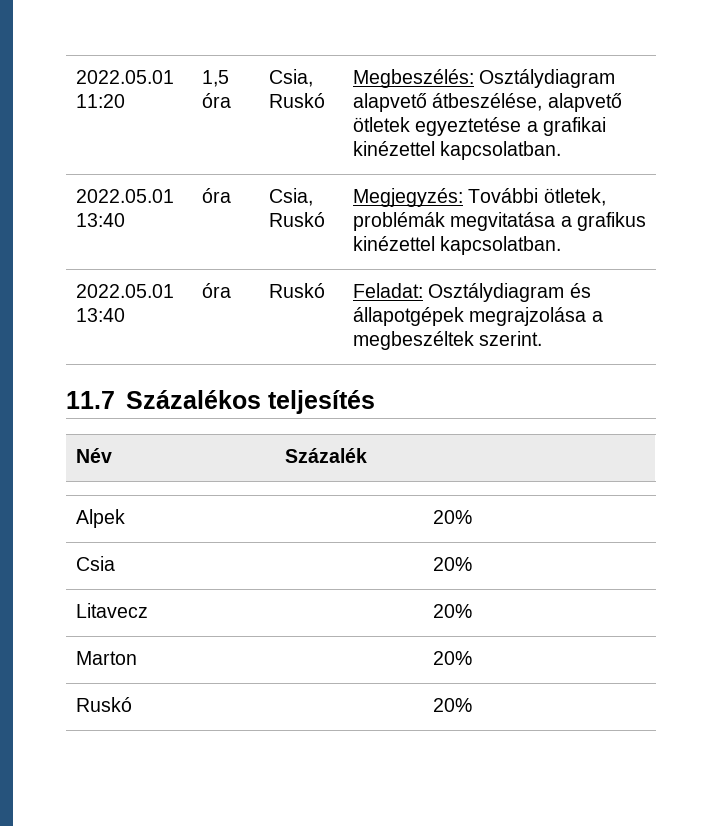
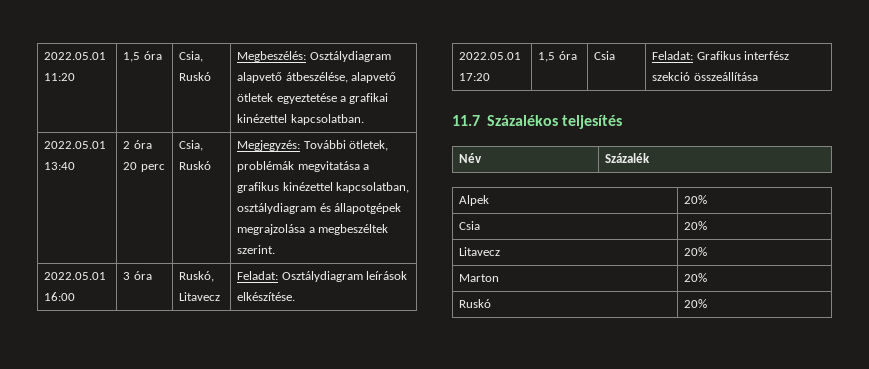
- 2022.05.01 13:40 | óra | Csia, Ruskó | Megjegyzés: További ötletek, problémák megvitatása a grafikus kinézettel kapcsolatban.
- 2022.05.01 13:40 | óra | Ruskó | Feladat: Osztálydiagram és állapotgépek megrajzolása a megbeszéltek szerint.
+ 2022.05.01 13:40 | 2 óra 20 perc | Csia, Ruskó | Megjegyzés: További ötletek, problémák megvitatása a grafikus kinézettel kapcsolatban, osztálydiagram és állapotgépek megrajzolása a megbeszéltek szerint.
+ 2022.05.01 16:00 | 3 óra | Ruskó, Litavecz | Feladat: Osztálydiagram leírások elkészítése.
+ 2022.05.01 17:20 | 1,5 óra | Csia | Feladat: Grafikus interfész szekció összeállítása

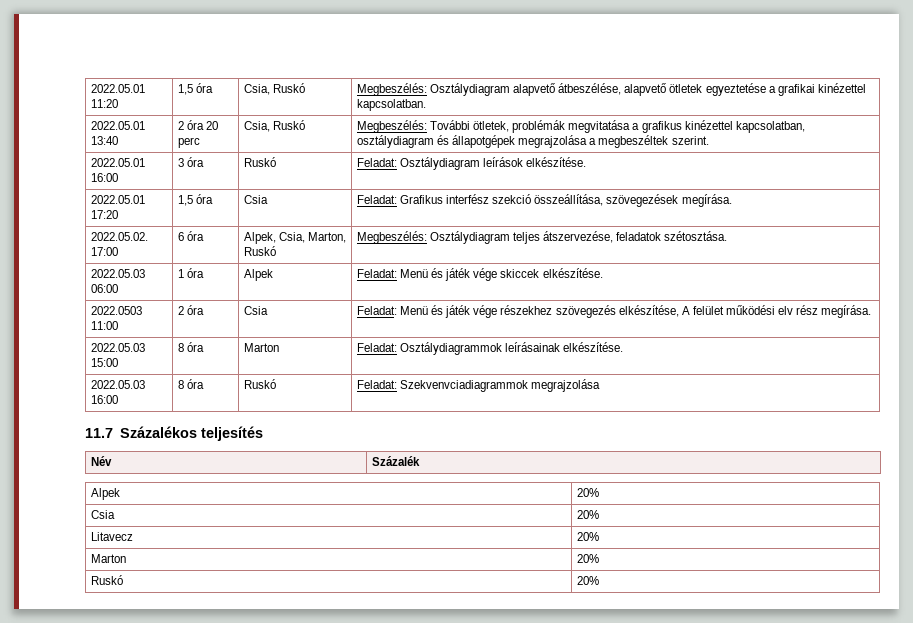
- 2022.05.01 13:40 | 2 óra 20 perc | Csia, Ruskó | Megjegyzés: További ötletek, problémák megvitatása a grafikus kinézettel kapcsolatban, osztálydiagram és állapotgépek megrajzolása a megbeszéltek szerint.
+ 2022.05.01 13:40 | 2 óra 20 perc | Csia, Ruskó | Megbeszélés: További ötletek, problémák megvitatása a grafikus kinézettel kapcsolatban, osztálydiagram és állapotgépek megrajzolása a megbeszéltek szerint.
- 2022.05.01 16:00 | 3 óra | Ruskó, Litavecz | Feladat: Osztálydiagram leírások elkészítése.
+ 2022.05.01 16:00 | 3 óra | Ruskó | Feladat: Osztálydiagram leírások elkészítése.
- 2022.05.01 17:20 | 1,5 óra | Csia | Feladat: Grafikus interfész szekció összeállítása
+ 2022.05.01 17:20 | 1,5 óra | Csia | Feladat: Grafikus interfész szekció összeállítása, szövegezések megírása.
+ 2022.05.02. 17:00 | 6 óra | Alpek, Csia, Marton, Ruskó | Megbeszélés: Osztálydiagram teljes átszervezése, feladatok szétosztása.
+ 2022.05.03 06:00 | 1 óra | Alpek | Feladat: Menü és játék vége skiccek elkészítése.
+ 2022.0503 11:00 | 2 óra | Csia | Feladat: Menü és játék vége részekhez szövegezés elkészítése, A felület működési elv rész megírása.
+ 2022.05.03 15:00 | 8 óra | Marton | Feladat: Osztálydiagrammok leírásainak elkészítése.
+ 2022.05.03 16:00 | 8 óra | Ruskó | Feladat: Szekvenvciadiagrammok megrajzolása

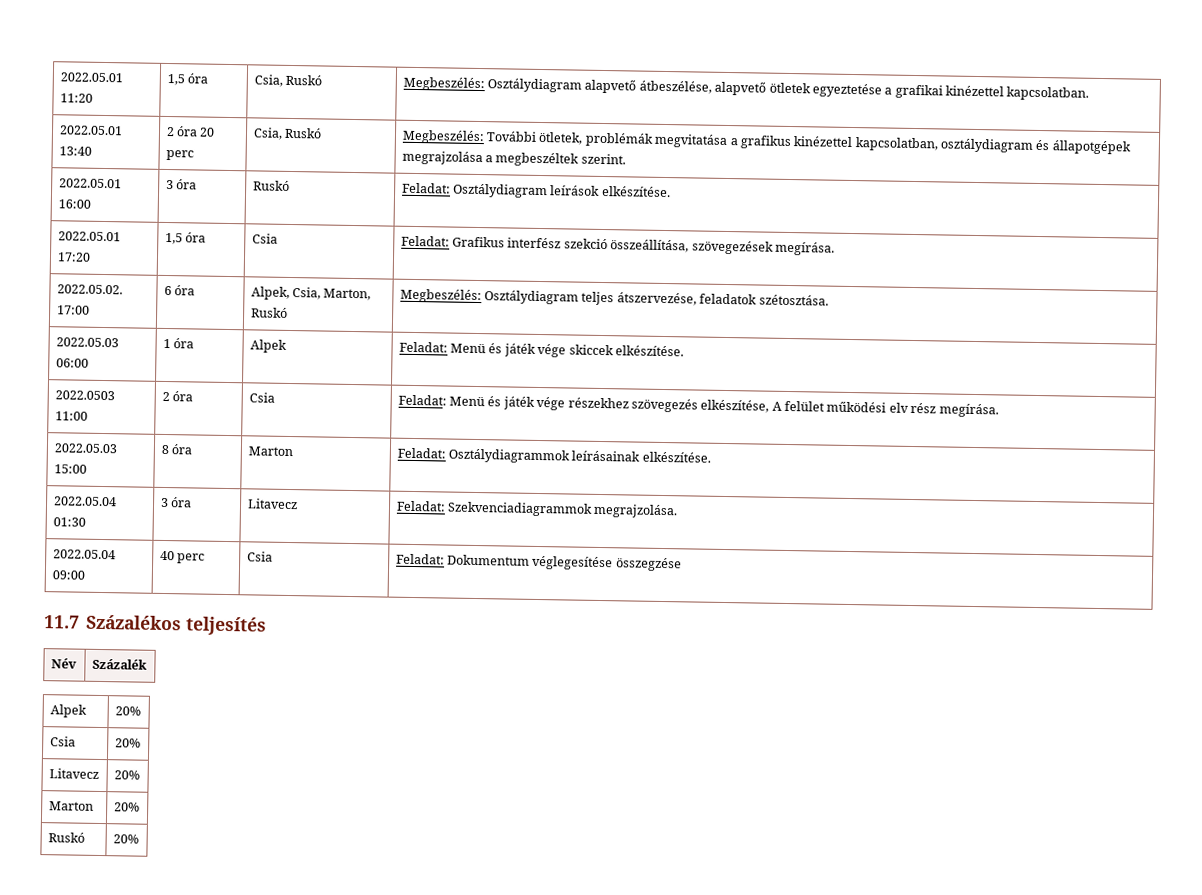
- 2022.05.03 16:00 | 8 óra | Ruskó | Feladat: Szekvenvciadiagrammok megrajzolása
+ 2022.05.04 01:30 | 3 óra | Litavecz | Feladat: Szekvenciadiagrammok megrajzolása.
+ 2022.05.04 09:00 | 40 perc | Csia | Feladat: Dokumentum véglegesítése összegzése

